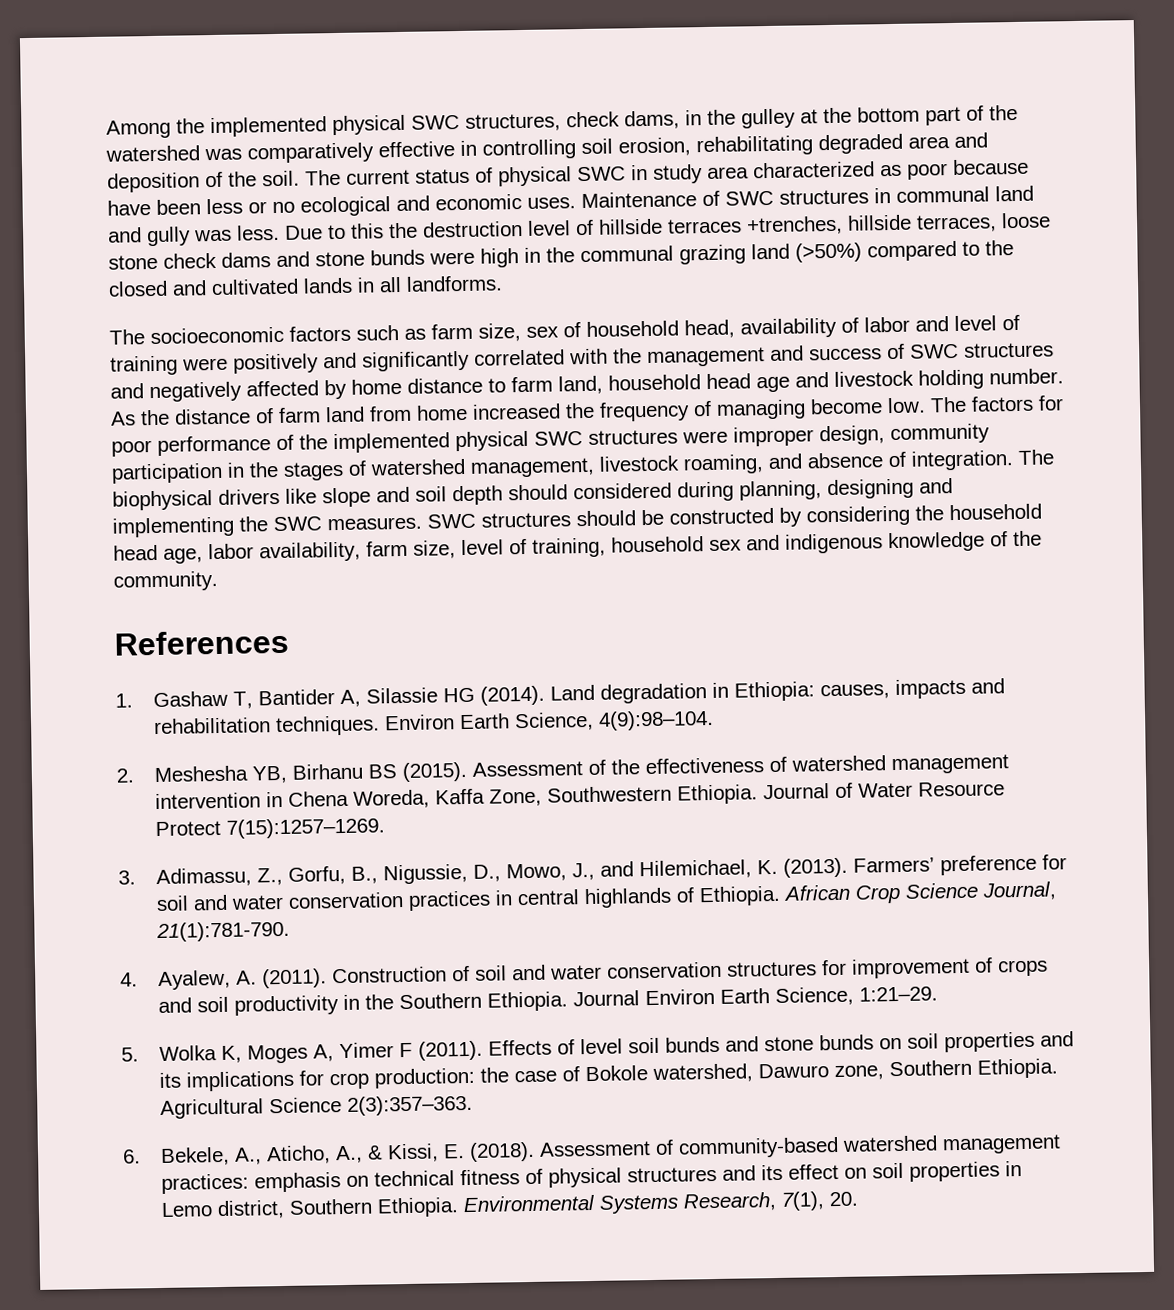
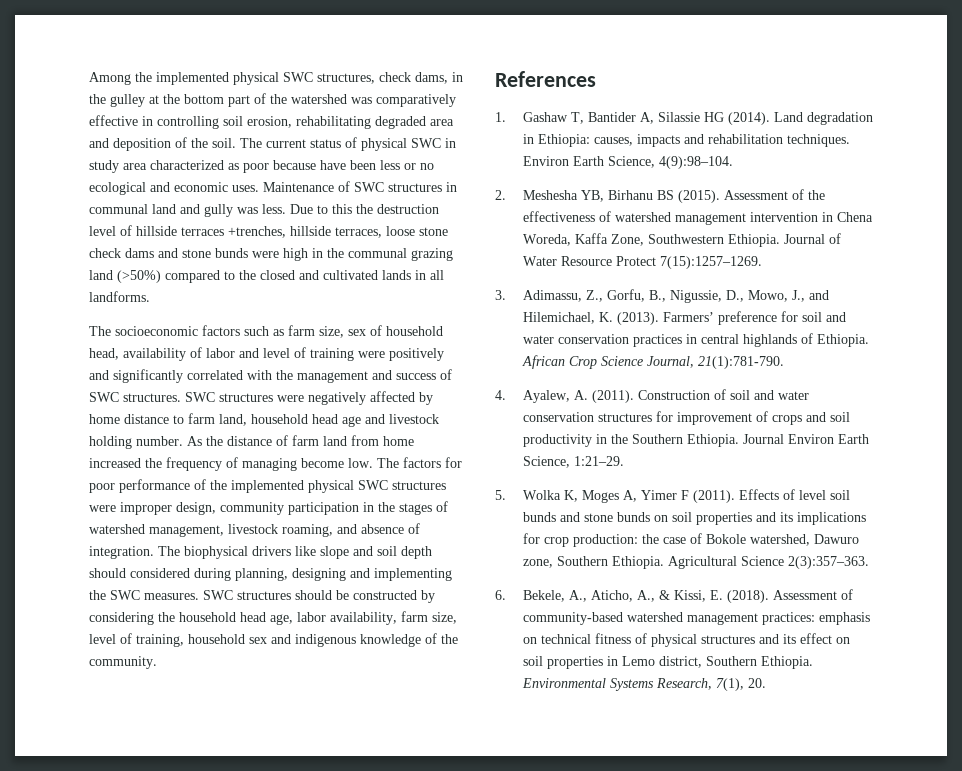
- The socioeconomic factors such as farm size, sex of household head, availability of labor and level of training were positively and significantly correlated with the management and success of SWC structures and negatively affected by home distance to farm land, household head age and livestock holding number.
+ The socioeconomic factors such as farm size, sex of household head, availability of labor and level of training were positively and significantly correlated with the management and success of SWC structures. SWC structures were negatively affected by home distance to farm land, household head age and livestock holding number.

